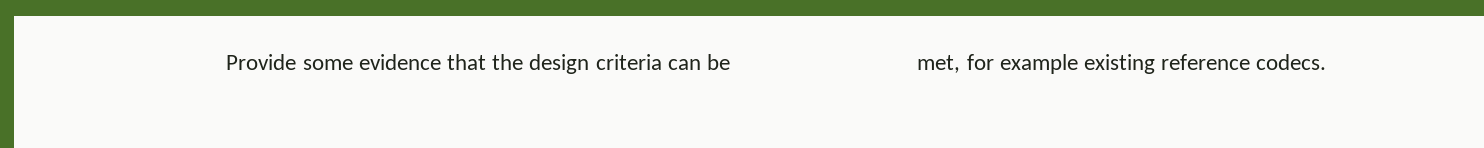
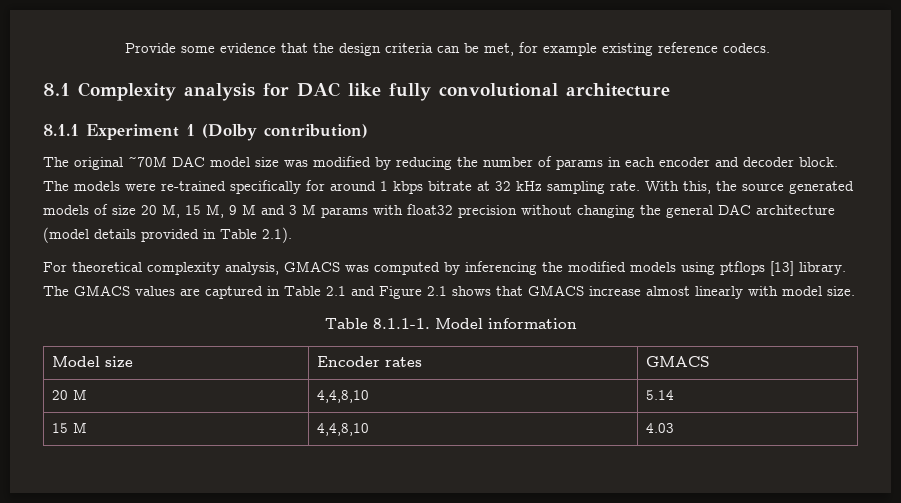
+ 8.1 Complexity analysis for DAC like fully convolutional architecture
+ 8.1.1 Experiment 1 (Dolby contribution)
+ The original ~70M DAC model size was modified by reducing the number of params in each encoder and decoder block. The models were re-trained specifically for around 1 kbps bitrate at 32 kHz sampling rate. With this, the source generated models of size 20 M, 15 M, 9 M and 3 M params with float32 precision without changing the general DAC architecture (model details provided in Table 2.1).
+ For theoretical complexity analysis, GMACS was computed by inferencing the modified models using ptflops [13] library. The GMACS values are captured in Table 2.1 and Figure 2.1 shows that GMACS increase almost linearly with model size.
+ Table 8.1.1-1. Model information
+ Model size | Encoder rates | GMACS
+ 20 M | 4,4,8,10 | 5.14
+ 15 M | 4,4,8,10 | 4.03

